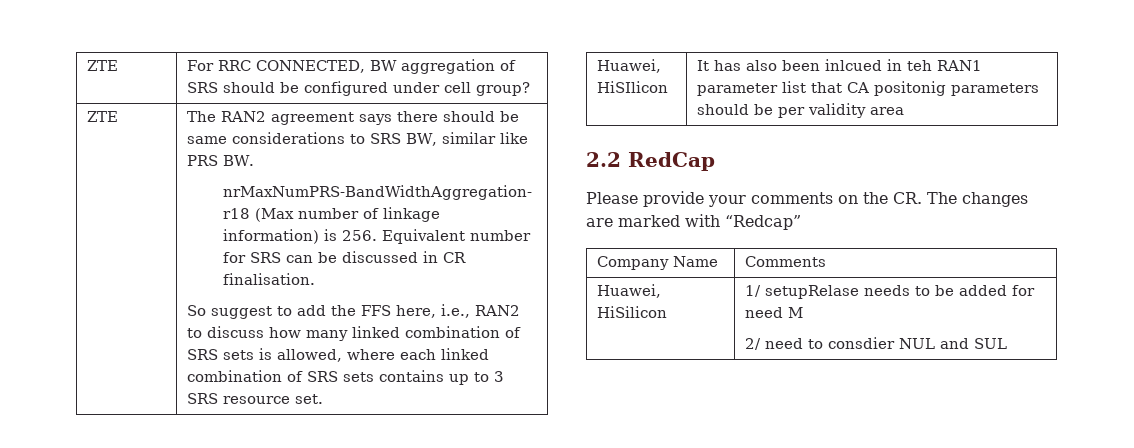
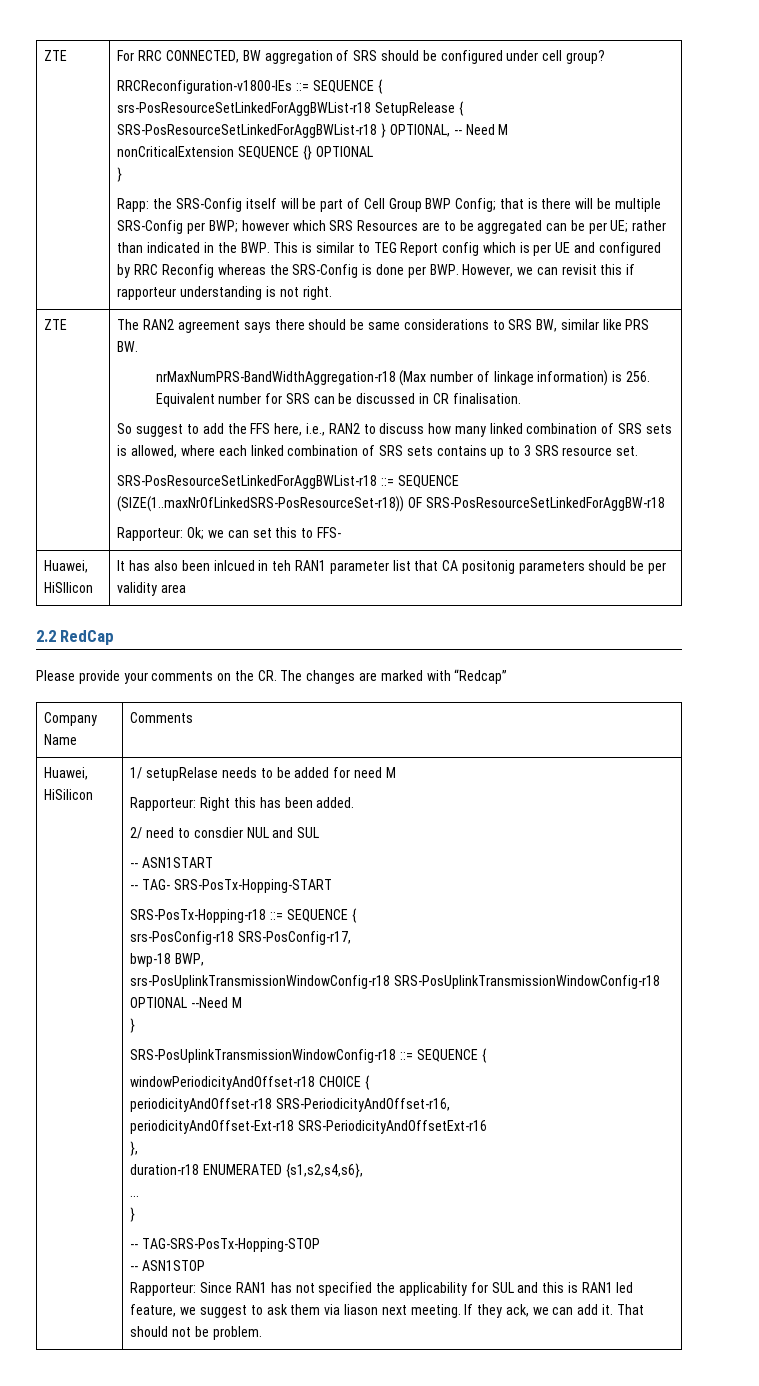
+ RRCReconfiguration-v1800-IEs ::= SEQUENCE {
+ srs-PosResourceSetLinkedForAggBWList-r18 SetupRelease { SRS-PosResourceSetLinkedForAggBWList-r18 } OPTIONAL, -- Need M
+ nonCriticalExtension SEQUENCE {} OPTIONAL
+ }
+ Rapp: the SRS-Config itself will be part of Cell Group BWP Config; that is there will be multiple SRS-Config per BWP; however which SRS Resources are to be aggregated can be per UE; rather than indicated in the BWP. This is similar to TEG Report config which is per UE and configured by RRC Reconfig whereas the SRS-Config is done per BWP. However, we can revisit this if rapporteur understanding is not right.
+ SRS-PosResourceSetLinkedForAggBWList-r18 ::= SEQUENCE (SIZE(1..maxNrOfLinkedSRS-PosResourceSet-r18)) OF SRS-PosResourceSetLinkedForAggBW-r18
+ Rapporteur: Ok; we can set this to FFS-
+ Rapporteur: Right this has been added.
+ -- ASN1START
+ -- TAG- SRS-PosTx-Hopping-START
+ SRS-PosTx-Hopping-r18 ::= SEQUENCE {
+ srs-PosConfig-r18 SRS-PosConfig-r17,
+ bwp-18 BWP,
+ srs-PosUplinkTransmissionWindowConfig-r18 SRS-PosUplinkTransmissionWindowConfig-r18 OPTIONAL --Need M
+ }
+ SRS-PosUplinkTransmissionWindowConfig-r18 ::= SEQUENCE {
+ windowPeriodicityAndOffset-r18 CHOICE {
+ periodicityAndOffset-r18 SRS-PeriodicityAndOffset-r16,
+ periodicityAndOffset-Ext-r18 SRS-PeriodicityAndOffsetExt-r16
+ },
+ duration-r18 ENUMERATED {s1,s2,s4,s6},
+ ...
+ }
+ -- TAG-SRS-PosTx-Hopping-STOP
+ -- ASN1STOP
+ Rapporteur: Since RAN1 has not specified the applicability for SUL and this is RAN1 led feature, we suggest to ask them via liason next meeting. If they ack, we can add it. That should not be problem.

